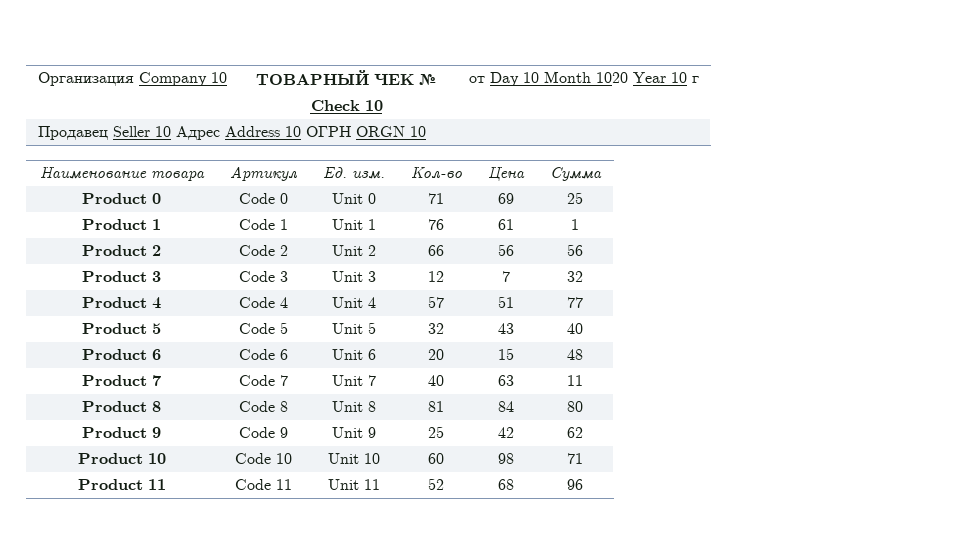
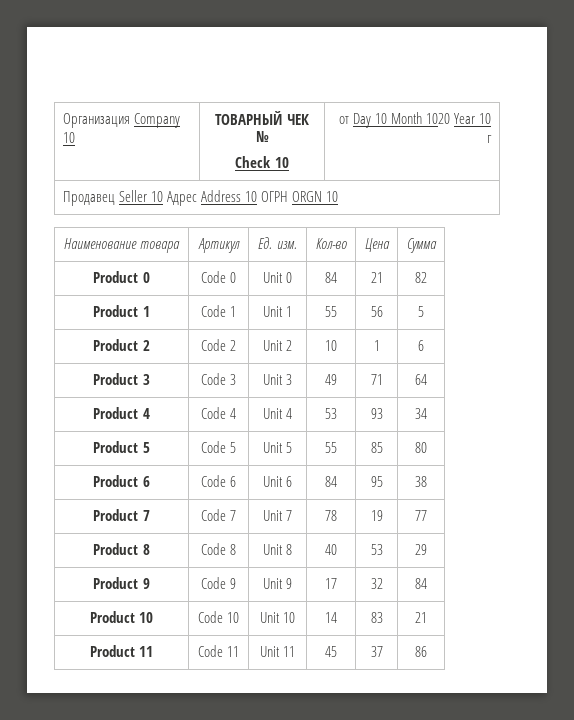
- Product 0 | Code 0 | Unit 0 | 71 | 69 | 25
+ Product 0 | Code 0 | Unit 0 | 84 | 21 | 82
- Product 1 | Code 1 | Unit 1 | 76 | 61 | 1
+ Product 1 | Code 1 | Unit 1 | 55 | 56 | 5
- Product 2 | Code 2 | Unit 2 | 66 | 56 | 56
+ Product 2 | Code 2 | Unit 2 | 10 | 1 | 6
- Product 3 | Code 3 | Unit 3 | 12 | 7 | 32
+ Product 3 | Code 3 | Unit 3 | 49 | 71 | 64
- Product 4 | Code 4 | Unit 4 | 57 | 51 | 77
+ Product 4 | Code 4 | Unit 4 | 53 | 93 | 34
- Product 5 | Code 5 | Unit 5 | 32 | 43 | 40
+ Product 5 | Code 5 | Unit 5 | 55 | 85 | 80
- Product 6 | Code 6 | Unit 6 | 20 | 15 | 48
+ Product 6 | Code 6 | Unit 6 | 84 | 95 | 38
- Product 7 | Code 7 | Unit 7 | 40 | 63 | 11
+ Product 7 | Code 7 | Unit 7 | 78 | 19 | 77
- Product 8 | Code 8 | Unit 8 | 81 | 84 | 80
+ Product 8 | Code 8 | Unit 8 | 40 | 53 | 29
- Product 9 | Code 9 | Unit 9 | 25 | 42 | 62
+ Product 9 | Code 9 | Unit 9 | 17 | 32 | 84
- Product 10 | Code 10 | Unit 10 | 60 | 98 | 71
+ Product 10 | Code 10 | Unit 10 | 14 | 83 | 21
- Product 11 | Code 11 | Unit 11 | 52 | 68 | 96
+ Product 11 | Code 11 | Unit 11 | 45 | 37 | 86

